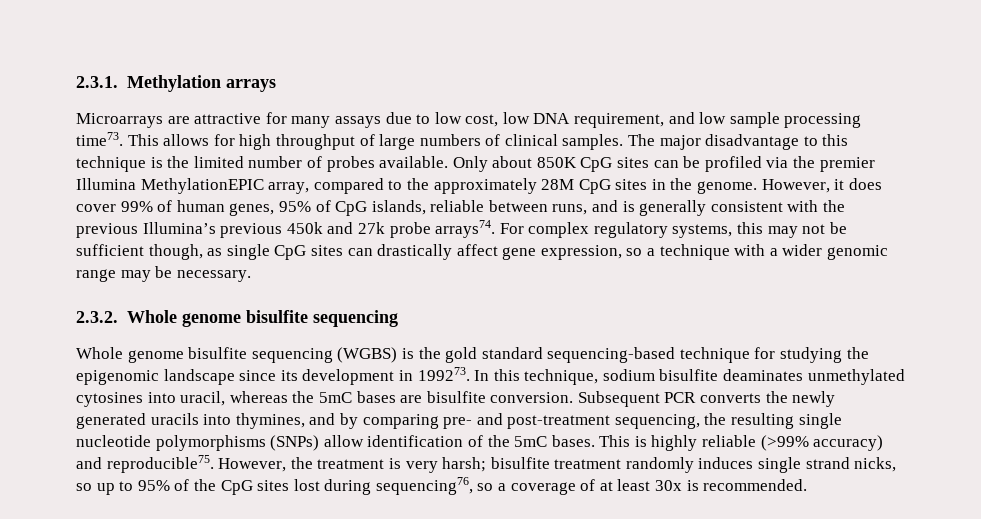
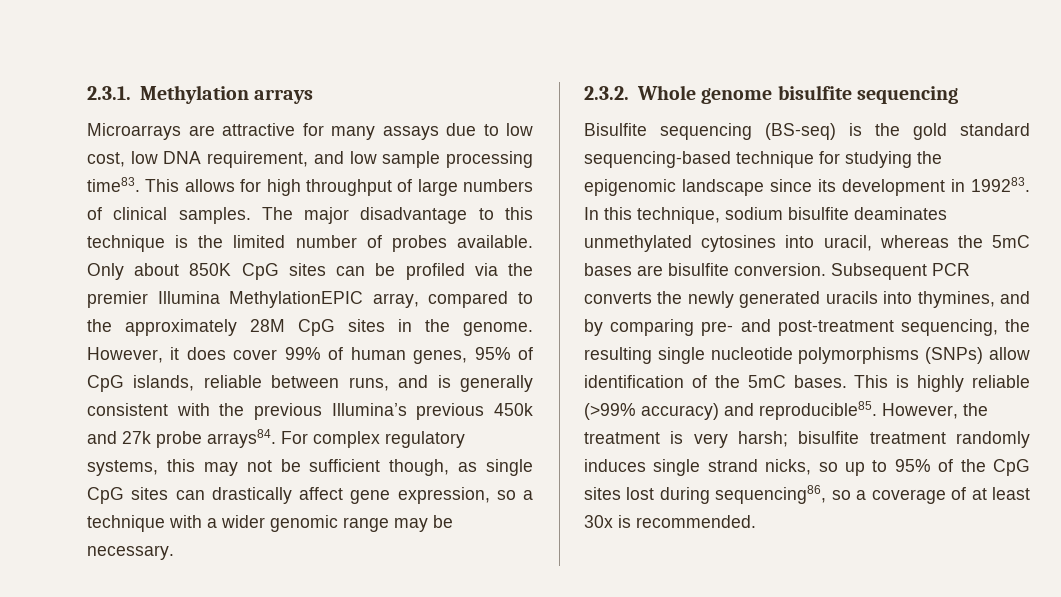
- Microarrays are attractive for many assays due to low cost, low DNA requirement, and low sample processing time73.
+ Microarrays are attractive for many assays due to low cost, low DNA requirement, and low sample processing time83.
- However, it does cover 99% of human genes, 95% of CpG islands, reliable between runs, and is generally consistent with the previous Illumina’s previous 450k and 27k probe arrays74.
+ However, it does cover 99% of human genes, 95% of CpG islands, reliable between runs, and is generally consistent with the previous Illumina’s previous 450k and 27k probe arrays84.
- Whole genome bisulfite sequencing (WGBS) is the gold standard sequencing-based technique for studying the epigenomic landscape since its development in 199273.
+ Bisulfite sequencing (BS-seq) is the gold standard sequencing-based technique for studying the epigenomic landscape since its development in 199283.
- This is highly reliable (>99% accuracy) and reproducible75.
+ This is highly reliable (>99% accuracy) and reproducible85.
- However, the treatment is very harsh; bisulfite treatment randomly induces single strand nicks, so up to 95% of the CpG sites lost during sequencing76, so a coverage of at least 30x is recommended.
+ However, the treatment is very harsh; bisulfite treatment randomly induces single strand nicks, so up to 95% of the CpG sites lost during sequencing86, so a coverage of at least 30x is recommended.

